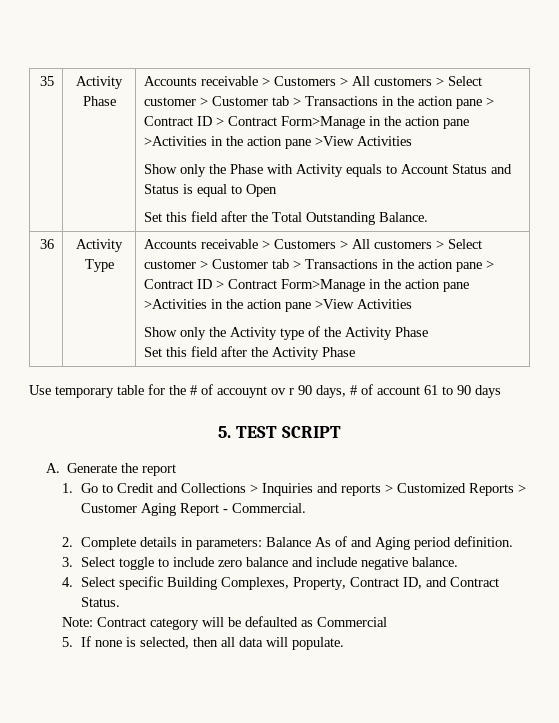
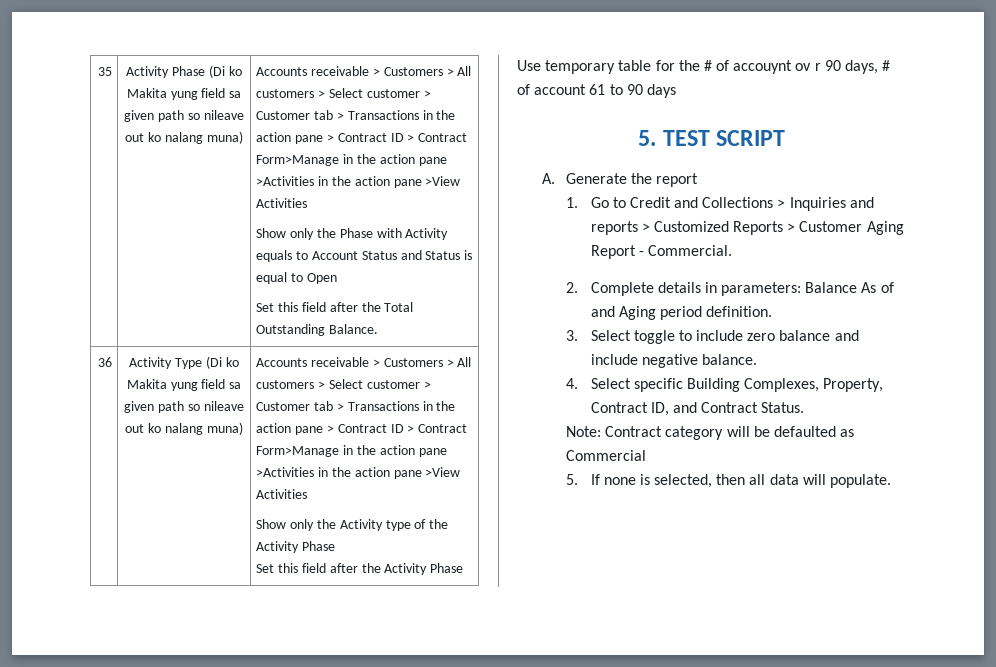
- 35 | Activity Phase
+ 35 | Activity Phase (Di ko Makita yung field sa given path so nileave out ko nalang muna)
- Activity Type
+ Activity Type (Di ko Makita yung field sa given path so nileave out ko nalang muna)

